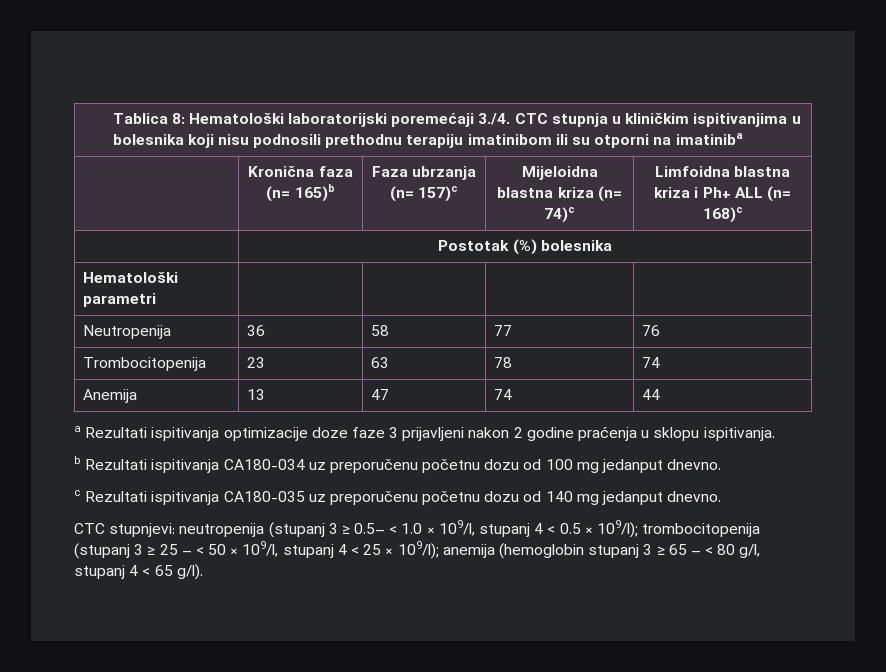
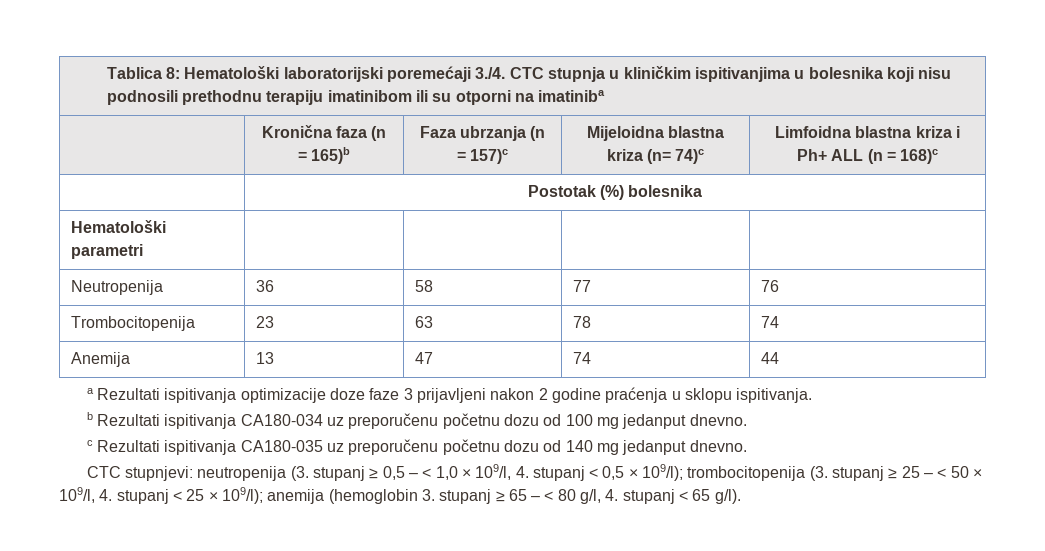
- | Kronična faza (n= 165)b | Faza ubrzanja (n= 157)c | Mijeloidna blastna kriza (n= 74)c | Limfoidna blastna kriza i Ph+ ALL (n= 168)c
+ | Kronična faza (n = 165)b | Faza ubrzanja (n = 157)c | Mijeloidna blastna kriza (n= 74)c | Limfoidna blastna kriza i Ph+ ALL (n = 168)c
- CTC stupnjevi: neutropenija (stupanj 3 ≥ 0.5– < 1.0 × 109/l, stupanj 4 < 0.5 × 109/l); trombocitopenija (stupanj 3 ≥ 25 – < 50 × 109/l, stupanj 4 < 25 × 109/l); anemija (hemoglobin stupanj 3 ≥ 65 – < 80 g/l, stupanj 4 < 65 g/l).
+ CTC stupnjevi: neutropenija (3. stupanj ≥ 0,5 – < 1,0 × 109/l, 4. stupanj < 0,5 × 109/l); trombocitopenija (3. stupanj ≥ 25 – < 50 × 109/l, 4. stupanj < 25 × 109/l); anemija (hemoglobin 3. stupanj ≥ 65 – < 80 g/l, 4. stupanj < 65 g/l).

